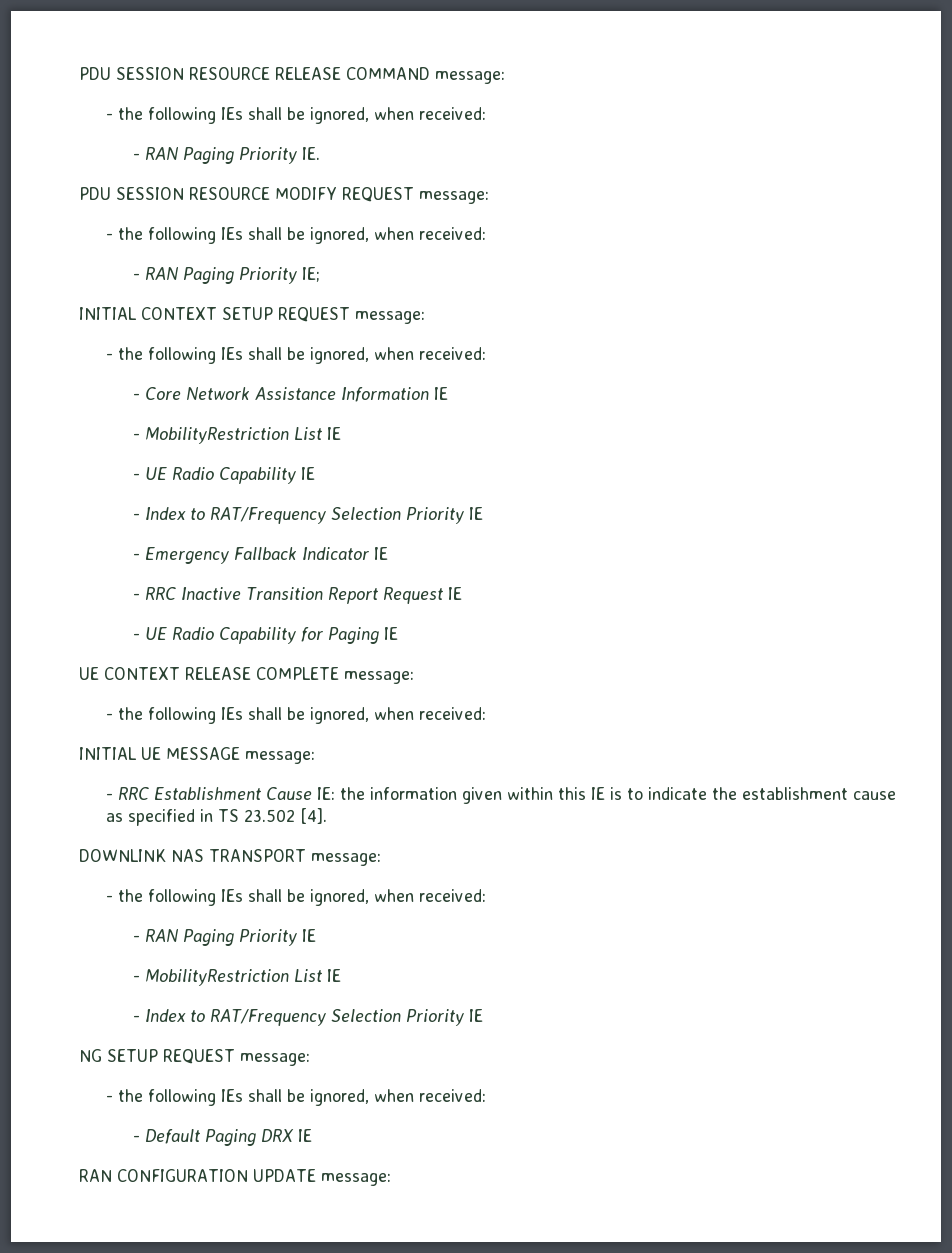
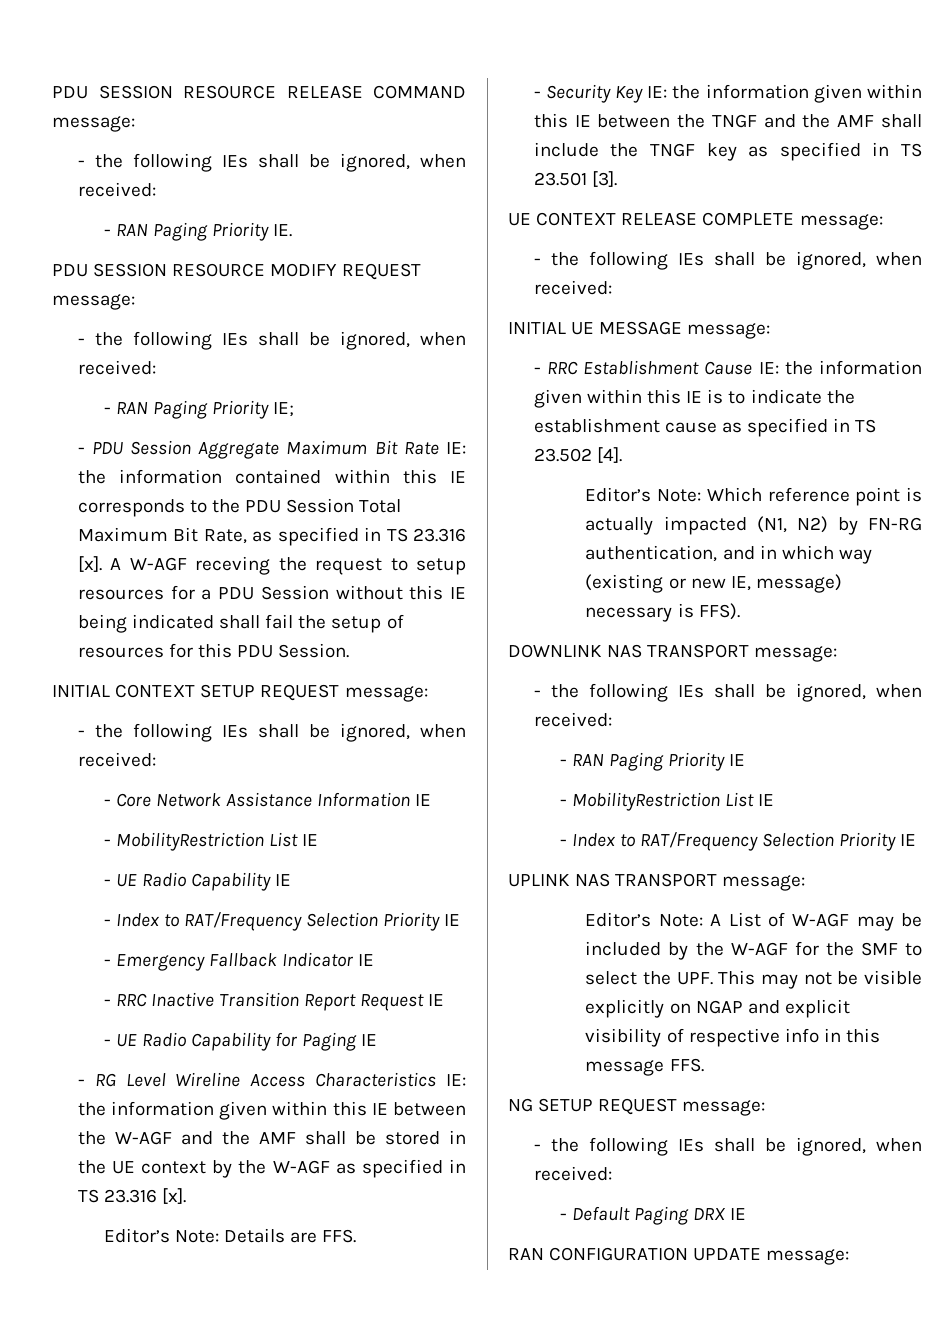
+ - PDU Session Aggregate Maximum Bit Rate IE: the information contained within this IE corresponds to the PDU Session Total Maximum Bit Rate, as specified in TS 23.316 [x]. A W-AGF receving the request to setup resources for a PDU Session without this IE being indicated shall fail the setup of resources for this PDU Session.
+ - RG Level Wireline Access Characteristics IE: the information given within this IE between the W-AGF and the AMF shall be stored in the UE context by the W-AGF as specified in TS 23.316 [x].
+ Editor’s Note: Details are FFS.
+ - Security Key IE: the information given within this IE between the TNGF and the AMF shall include the TNGF key as specified in TS 23.501 [3].
+ Editor’s Note: Which reference point is actually impacted (N1, N2) by FN-RG authentication, and in which way (existing or new IE, message) necessary is FFS).
+ UPLINK NAS TRANSPORT message:
+ Editor’s Note: A List of W-AGF may be included by the W-AGF for the SMF to select the UPF. This may not be visible explicitly on NGAP and explicit visibility of respective info in this message FFS.

